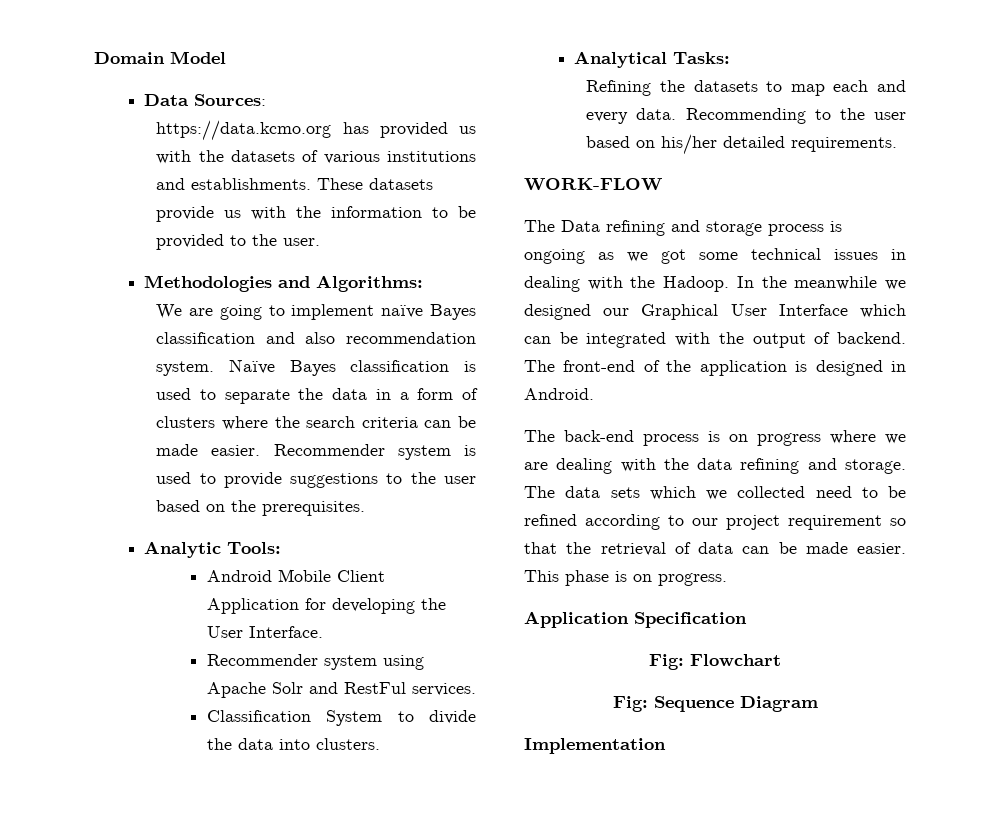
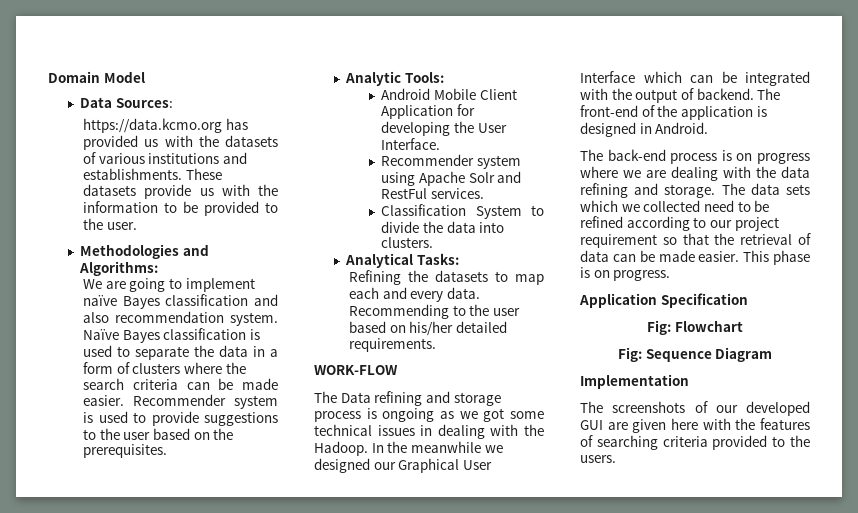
+ The screenshots of our developed GUI are given here with the features of searching criteria provided to the users.

